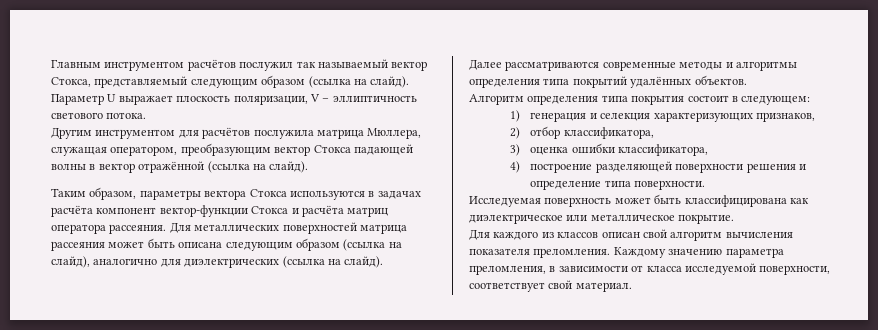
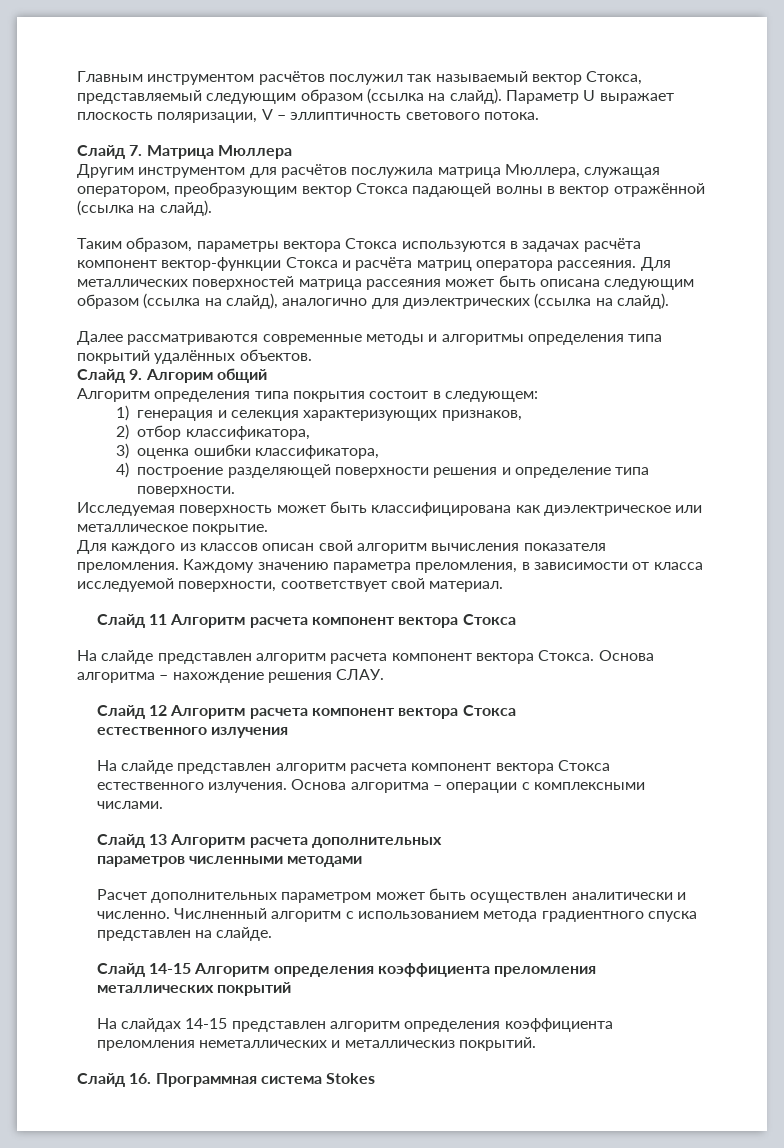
+ Слайд 7. Матрица Мюллера
+ Слайд 9. Алгорим общий
+ Слайд 11 Алгоритм расчета компонент вектора Стокса
+ На слайде представлен алгоритм расчета компонент вектора Стокса. Основа алгоритма – нахождение решения СЛАУ.
+ Слайд 12 Алгоритм расчета компонент вектора Стокса
+ естественного излучения
+ На слайде представлен алгоритм расчета компонент вектора Стокса естественного излучения. Основа алгоритма – операции с комплексными числами.
+ Слайд 13 Алгоритм расчета дополнительных
+ параметров численными методами
+ Расчет дополнительных параметром может быть осуществлен аналитически и численно. Числненный алгоритм с использованием метода градиентного спуска представлен на слайде.
+ Слайд 14-15 Алгоритм определения коэффициента преломления металлических покрытий
+ На слайдах 14-15 представлен алгоритм определения коэффициента преломления неметаллических и металлическиз покрытий.
+ Слайд 16. Программная система Stokes

